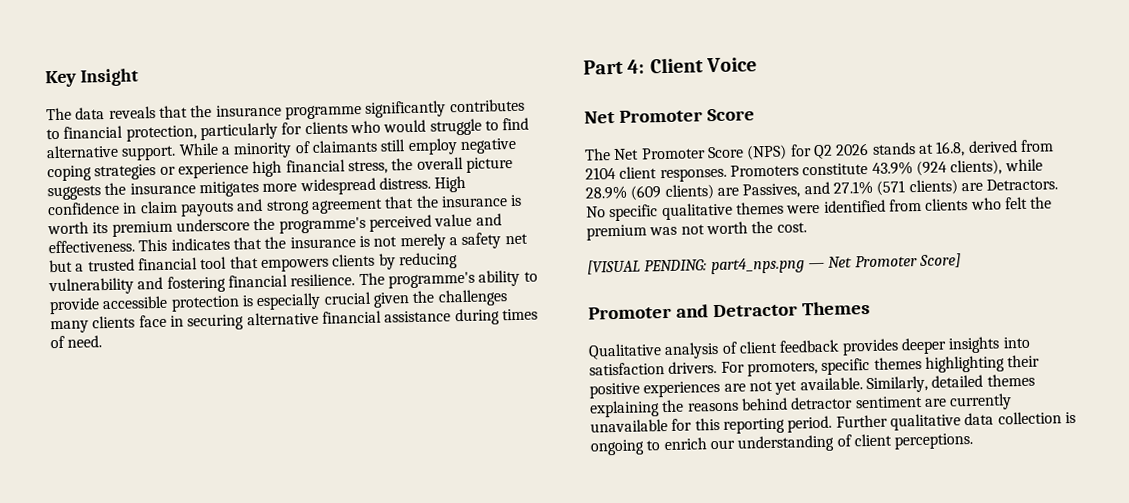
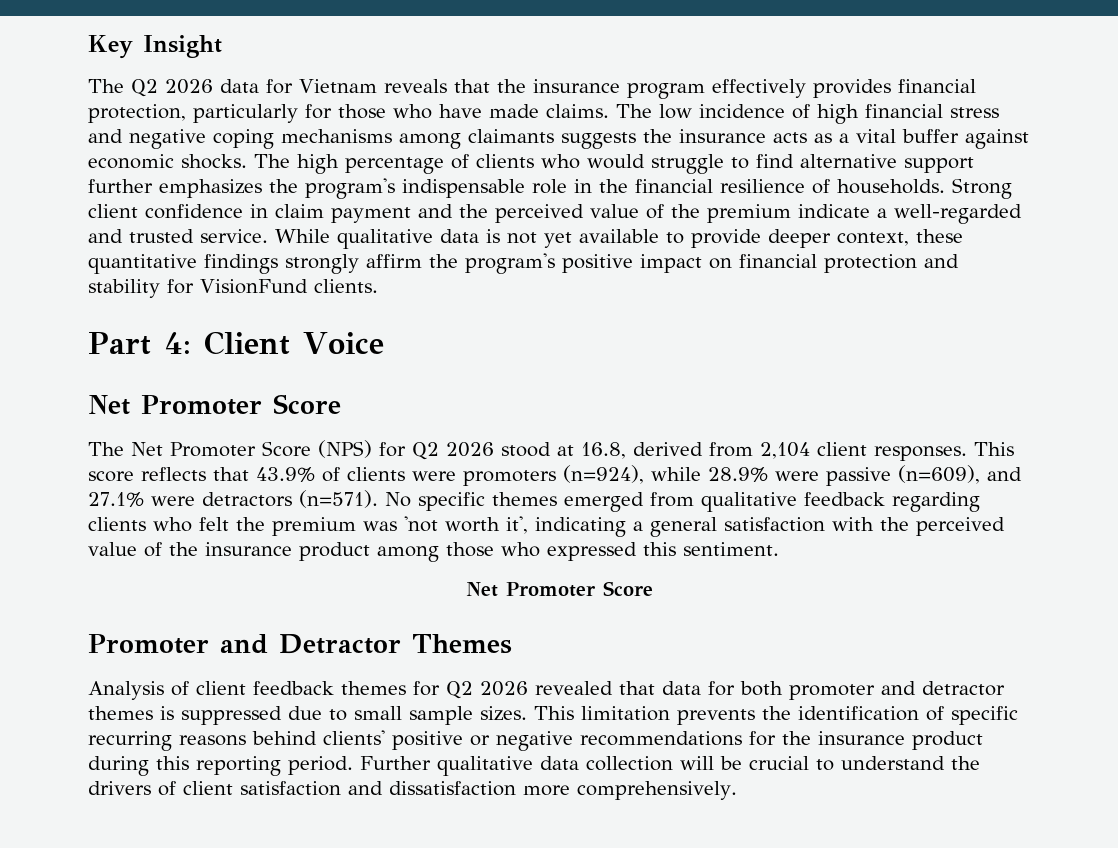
- The data reveals that the insurance programme significantly contributes to financial protection, particularly for clients who would struggle to find alternative support. While a minority of claimants still employ negative coping strategies or experience high financial stress, the overall picture suggests the insurance mitigates more widespread distress. High confidence in claim payouts and strong agreement that the insurance is worth its premium underscore the programme's perceived value and effectiveness. This indicates that the insurance is not merely a safety net but a trusted financial tool that empowers clients by reducing vulnerability and fostering financial resilience. The programme's ability to provide accessible protection is especially crucial given the challenges many clients face in securing alternative financial assistance during times of need.
+ The Q2 2026 data for Vietnam reveals that the insurance program effectively provides financial protection, particularly for those who have made claims. The low incidence of high financial stress and negative coping mechanisms among claimants suggests the insurance acts as a vital buffer against economic shocks. The high percentage of clients who would struggle to find alternative support further emphasizes the program's indispensable role in the financial resilience of households. Strong client confidence in claim payment and the perceived value of the premium indicate a well-regarded and trusted service. While qualitative data is not yet available to provide deeper context, these quantitative findings strongly affirm the program's positive impact on financial protection and stability for VisionFund clients.
- The Net Promoter Score (NPS) for Q2 2026 stands at 16.8, derived from 2104 client responses.
+ The Net Promoter Score (NPS) for Q2 2026 stood at 16.8, derived from 2,104 client responses.
- Promoters constitute 43.9% (924 clients), while 28.9% (609 clients) are Passives, and 27.1% (571 clients) are Detractors. No specific qualitative themes were identified from clients who felt the premium was not worth the cost.
- [VISUAL PENDING: part4_nps.png — Net Promoter Score]
+ This score reflects that 43.9% of clients were promoters (n=924), while 28.9% were passive (n=609), and 27.1% were detractors (n=571). No specific themes emerged from qualitative feedback regarding clients who felt the premium was 'not worth it', indicating a general satisfaction with the perceived value of the insurance product among those who expressed this sentiment.
+ Net Promoter Score
- Qualitative analysis of client feedback provides deeper insights into satisfaction drivers. For promoters, specific themes highlighting their positive experiences are not yet available. Similarly, detailed themes explaining the reasons behind detractor sentiment are currently unavailable for this reporting period.
+ Analysis of client feedback themes for Q2 2026 revealed that data for both promoter and detractor themes is suppressed due to small sample sizes. This limitation prevents the identification of specific recurring reasons behind clients' positive or negative recommendations for the insurance product during this reporting period.
- Further qualitative data collection is ongoing to enrich our understanding of client perceptions.
+ Further qualitative data collection will be crucial to understand the drivers of client satisfaction and dissatisfaction more comprehensively.

